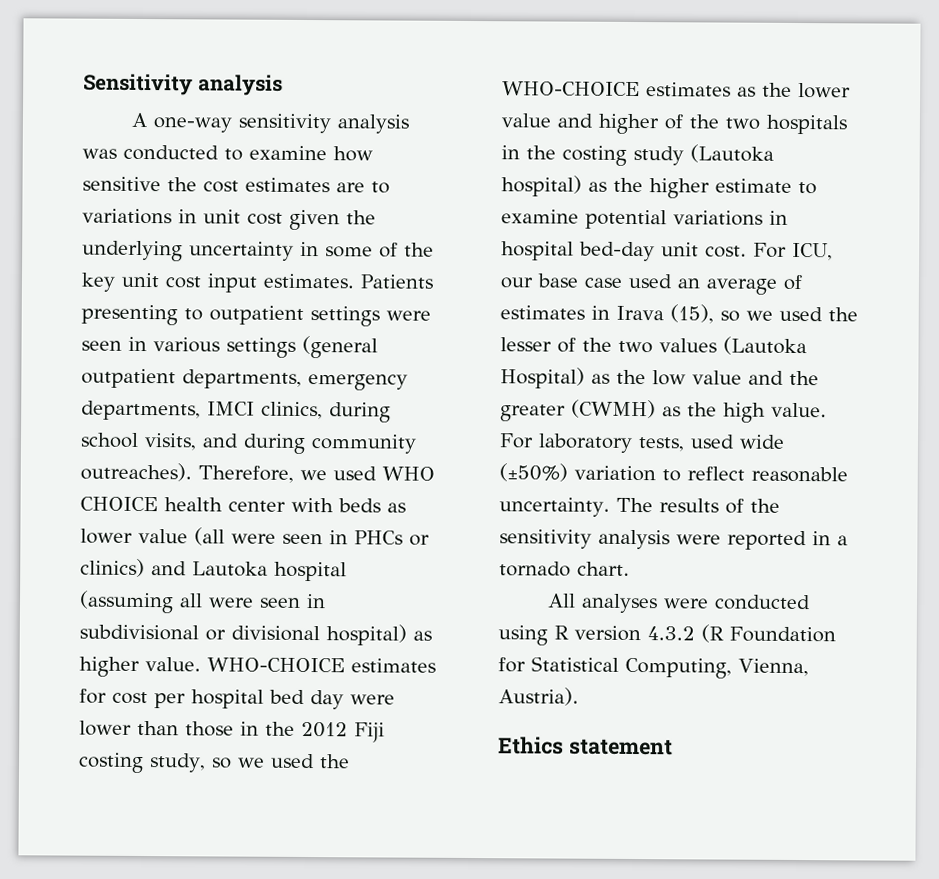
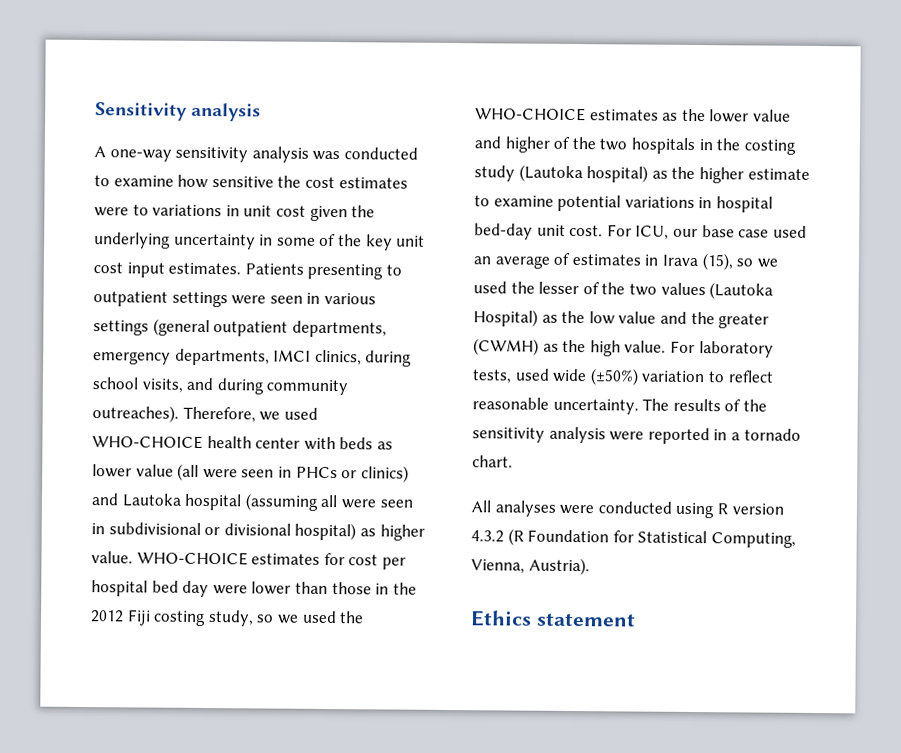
- A one-way sensitivity analysis was conducted to examine how sensitive the cost estimates are to variations in unit cost given the underlying uncertainty in some of the key unit cost input estimates.
+ A one-way sensitivity analysis was conducted to examine how sensitive the cost estimates were to variations in unit cost given the underlying uncertainty in some of the key unit cost input estimates.
- Therefore, we used WHO CHOICE health center with beds as lower value (all were seen in PHCs or clinics) and Lautoka hospital (assuming all were seen in subdivisional or divisional hospital) as higher value.
+ Therefore, we used WHO-CHOICE health center with beds as lower value (all were seen in PHCs or clinics) and Lautoka hospital (assuming all were seen in subdivisional or divisional hospital) as higher value.

